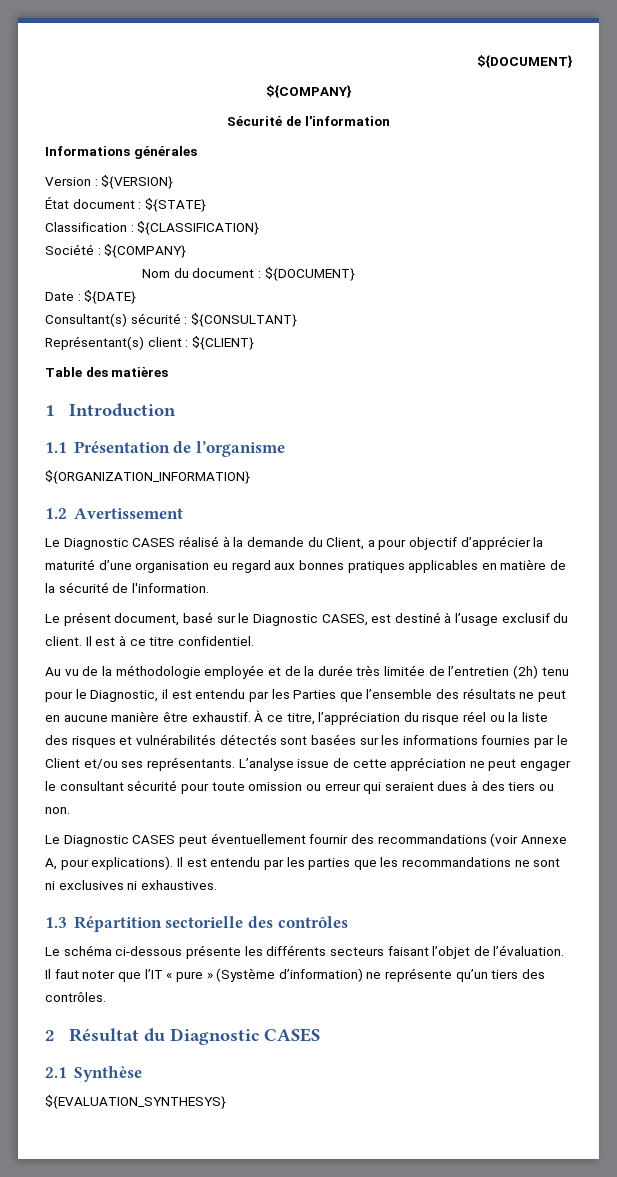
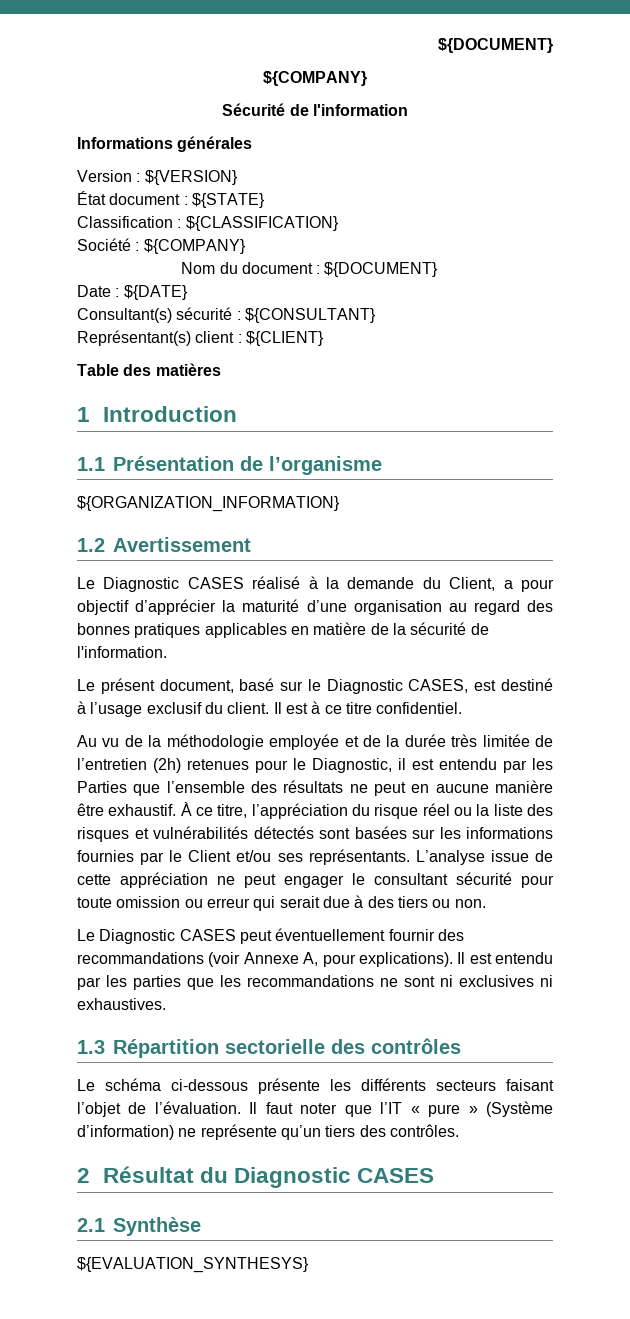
- Le Diagnostic CASES réalisé à la demande du Client, a pour objectif d’apprécier la maturité d’une organisation eu regard aux bonnes pratiques applicables en matière de la sécurité de l'information.
+ Le Diagnostic CASES réalisé à la demande du Client, a pour objectif d’apprécier la maturité d’une organisation au regard des bonnes pratiques applicables en matière de la sécurité de l'information.
- Au vu de la méthodologie employée et de la durée très limitée de l’entretien (2h) tenu pour le Diagnostic, il est entendu par les Parties que l’ensemble des résultats ne peut en aucune manière être exhaustif.
+ Au vu de la méthodologie employée et de la durée très limitée de l’entretien (2h) retenues pour le Diagnostic, il est entendu par les Parties que l’ensemble des résultats ne peut en aucune manière être exhaustif.
- L’analyse issue de cette appréciation ne peut engager le consultant sécurité pour toute omission ou erreur qui seraient dues à des tiers ou non.
+ L’analyse issue de cette appréciation ne peut engager le consultant sécurité pour toute omission ou erreur qui serait due à des tiers ou non.

